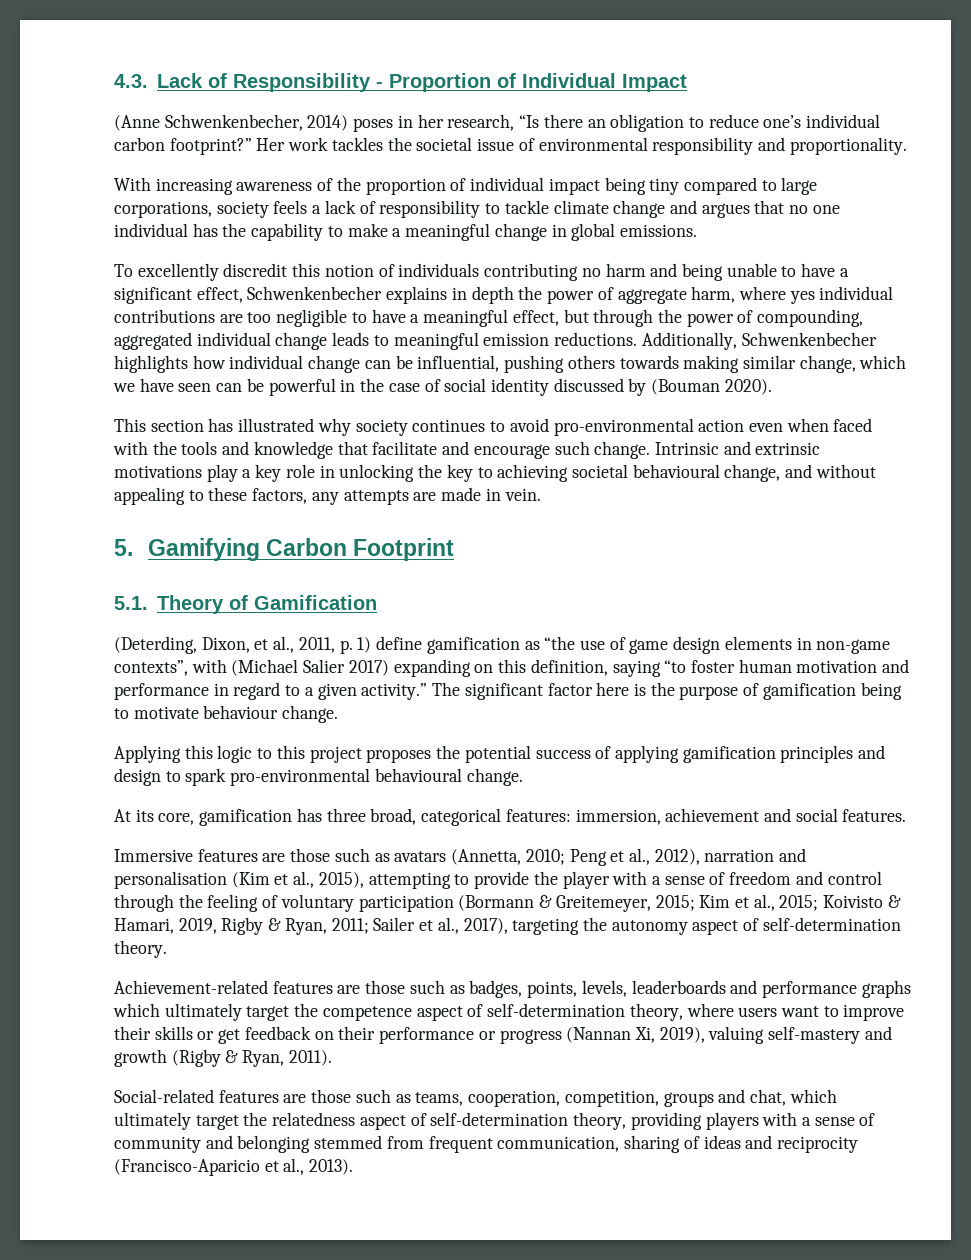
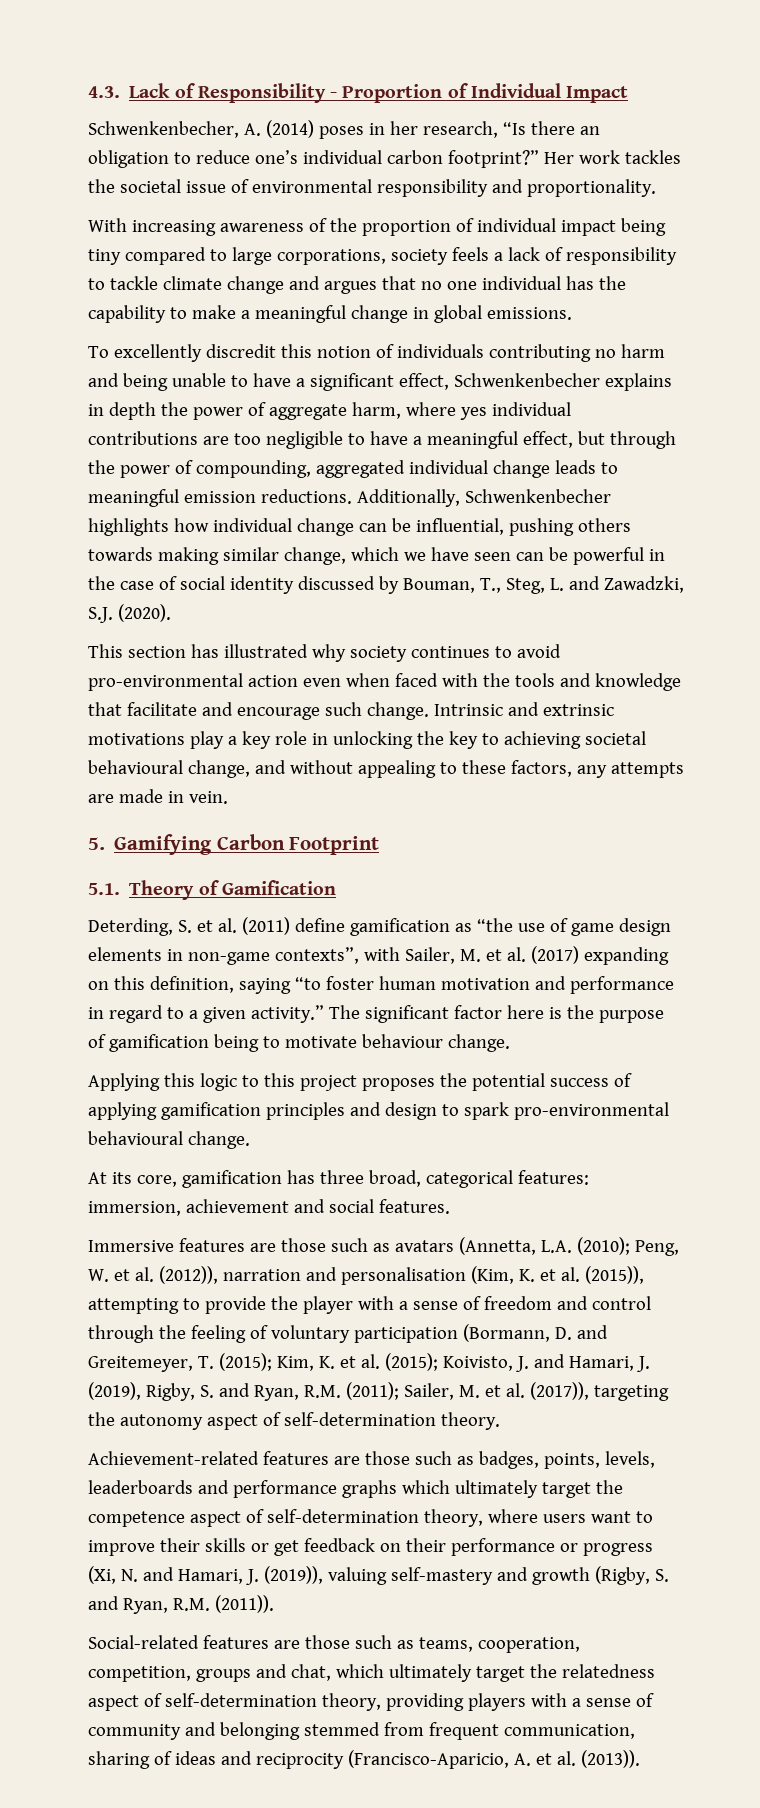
- (Anne Schwenkenbecher, 2014) poses in her research, “Is there an obligation to reduce one’s individual carbon footprint?”
+ Schwenkenbecher, A. (2014) poses in her research, “Is there an obligation to reduce one’s individual carbon footprint?”
- Additionally, Schwenkenbecher highlights how individual change can be influential, pushing others towards making similar change, which we have seen can be powerful in the case of social identity discussed by (Bouman 2020).
+ Additionally, Schwenkenbecher highlights how individual change can be influential, pushing others towards making similar change, which we have seen can be powerful in the case of social identity discussed by Bouman, T., Steg, L. and Zawadzki, S.J. (2020).
- (Deterding, Dixon, et al., 2011, p. 1) define gamification as “the use of game design elements in non-game contexts”, with (Michael Salier 2017) expanding on this definition, saying “to foster human motivation and performance in regard to a given activity.”
+ Deterding, S. et al. (2011) define gamification as “the use of game design elements in non-game contexts”, with Sailer, M. et al. (2017) expanding on this definition, saying “to foster human motivation and performance in regard to a given activity.”
- Immersive features are those such as avatars (Annetta, 2010; Peng et al., 2012), narration and personalisation (Kim et al., 2015), attempting to provide the player with a sense of freedom and control through the feeling of voluntary participation (Bormann & Greitemeyer, 2015; Kim et al., 2015; Koivisto & Hamari, 2019, Rigby & Ryan, 2011; Sailer et al., 2017), targeting the autonomy aspect of self-determination theory.
+ Immersive features are those such as avatars (Annetta, L.A. (2010); Peng, W. et al. (2012)), narration and personalisation (Kim, K. et al. (2015)), attempting to provide the player with a sense of freedom and control through the feeling of voluntary participation (Bormann, D. and Greitemeyer, T. (2015); Kim, K. et al. (2015); Koivisto, J. and Hamari, J. (2019), Rigby, S. and Ryan, R.M. (2011); Sailer, M. et al. (2017)), targeting the autonomy aspect of self-determination theory.
- Achievement-related features are those such as badges, points, levels, leaderboards and performance graphs which ultimately target the competence aspect of self-determination theory, where users want to improve their skills or get feedback on their performance or progress (Nannan Xi, 2019), valuing self-mastery and growth (Rigby & Ryan, 2011).
+ Achievement-related features are those such as badges, points, levels, leaderboards and performance graphs which ultimately target the competence aspect of self-determination theory, where users want to improve their skills or get feedback on their performance or progress (Xi, N. and Hamari, J. (2019)), valuing self-mastery and growth (Rigby, S. and Ryan, R.M. (2011)).
- Social-related features are those such as teams, cooperation, competition, groups and chat, which ultimately target the relatedness aspect of self-determination theory, providing players with a sense of community and belonging stemmed from frequent communication, sharing of ideas and reciprocity (Francisco-Aparicio et al., 2013).
+ Social-related features are those such as teams, cooperation, competition, groups and chat, which ultimately target the relatedness aspect of self-determination theory, providing players with a sense of community and belonging stemmed from frequent communication, sharing of ideas and reciprocity (Francisco-Aparicio, A. et al. (2013)).

